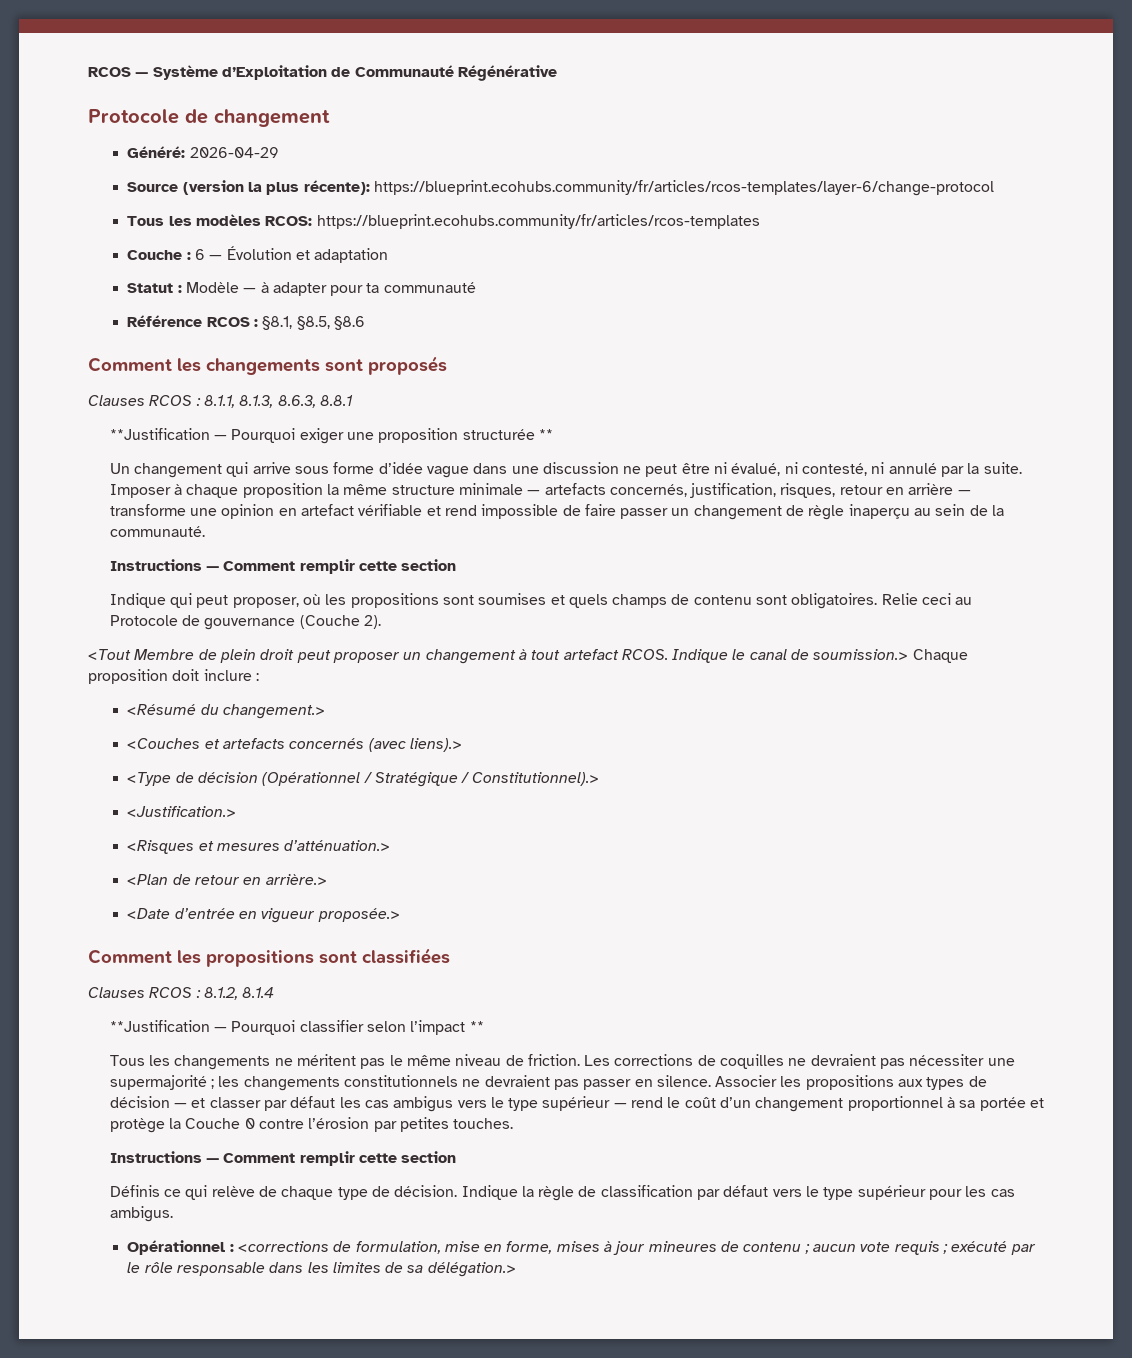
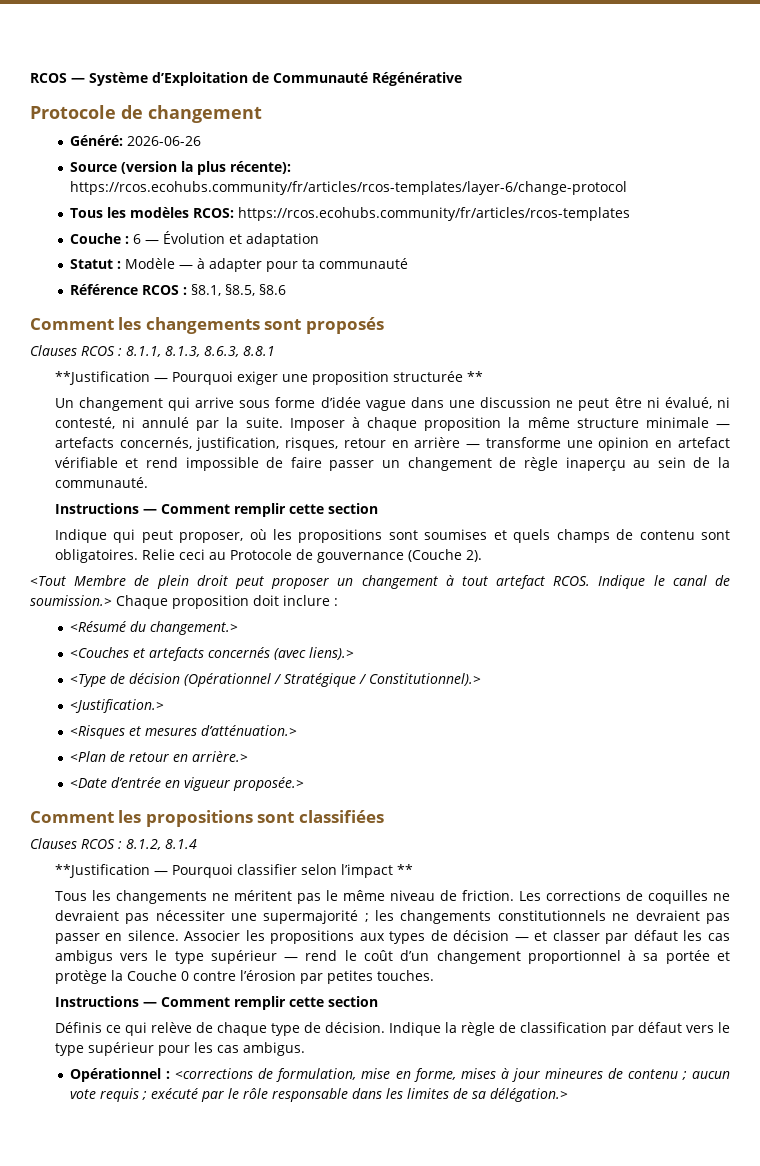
- Généré: 2026-04-29
+ Généré: 2026-06-26
- Source (version la plus récente): https://blueprint.ecohubs.community/fr/articles/rcos-templates/layer-6/change-protocol
+ Source (version la plus récente): https://rcos.ecohubs.community/fr/articles/rcos-templates/layer-6/change-protocol
- Tous les modèles RCOS: https://blueprint.ecohubs.community/fr/articles/rcos-templates
+ Tous les modèles RCOS: https://rcos.ecohubs.community/fr/articles/rcos-templates

